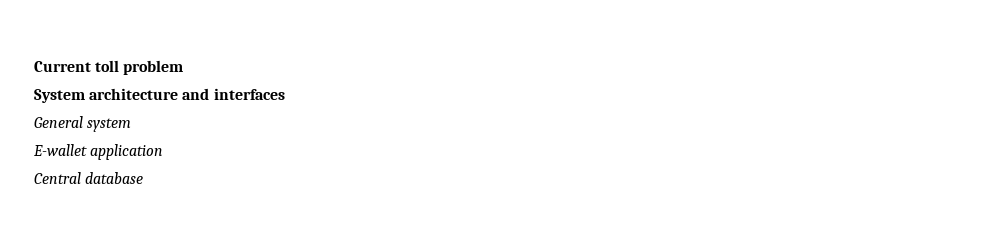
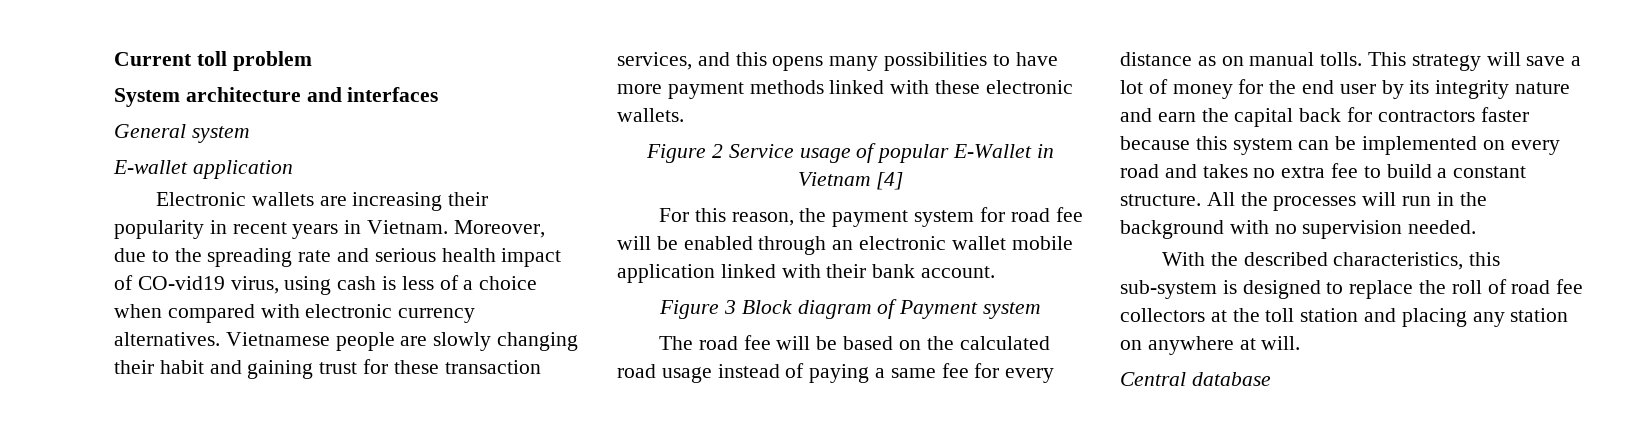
+ Electronic wallets are increasing their popularity in recent years in Vietnam. Moreover, due to the spreading rate and serious health impact of CO-vid19 virus, using cash is less of a choice when compared with electronic currency alternatives. Vietnamese people are slowly changing their habit and gaining trust for these transaction services, and this opens many possibilities to have more payment methods linked with these electronic wallets.
+ Figure 2 Service usage of popular E-Wallet in Vietnam [4]
+ For this reason, the payment system for road fee will be enabled through an electronic wallet mobile application linked with their bank account.
+ Figure 3 Block diagram of Payment system
+ The road fee will be based on the calculated road usage instead of paying a same fee for every distance as on manual tolls. This strategy will save a lot of money for the end user by its integrity nature and earn the capital back for contractors faster because this system can be implemented on every road and takes no extra fee to build a constant structure. All the processes will run in the background with no supervision needed.
+ With the described characteristics, this sub-system is designed to replace the roll of road fee collectors at the toll station and placing any station on anywhere at will.

